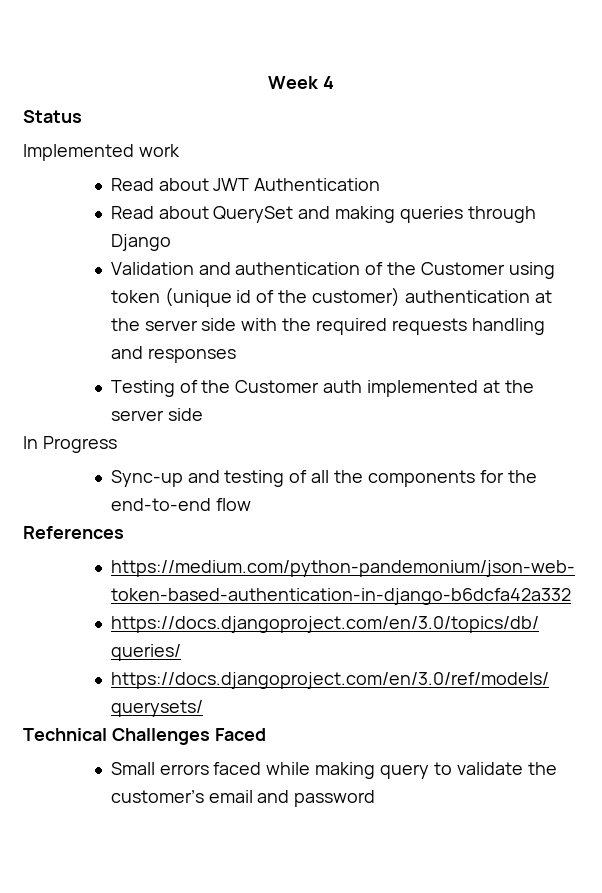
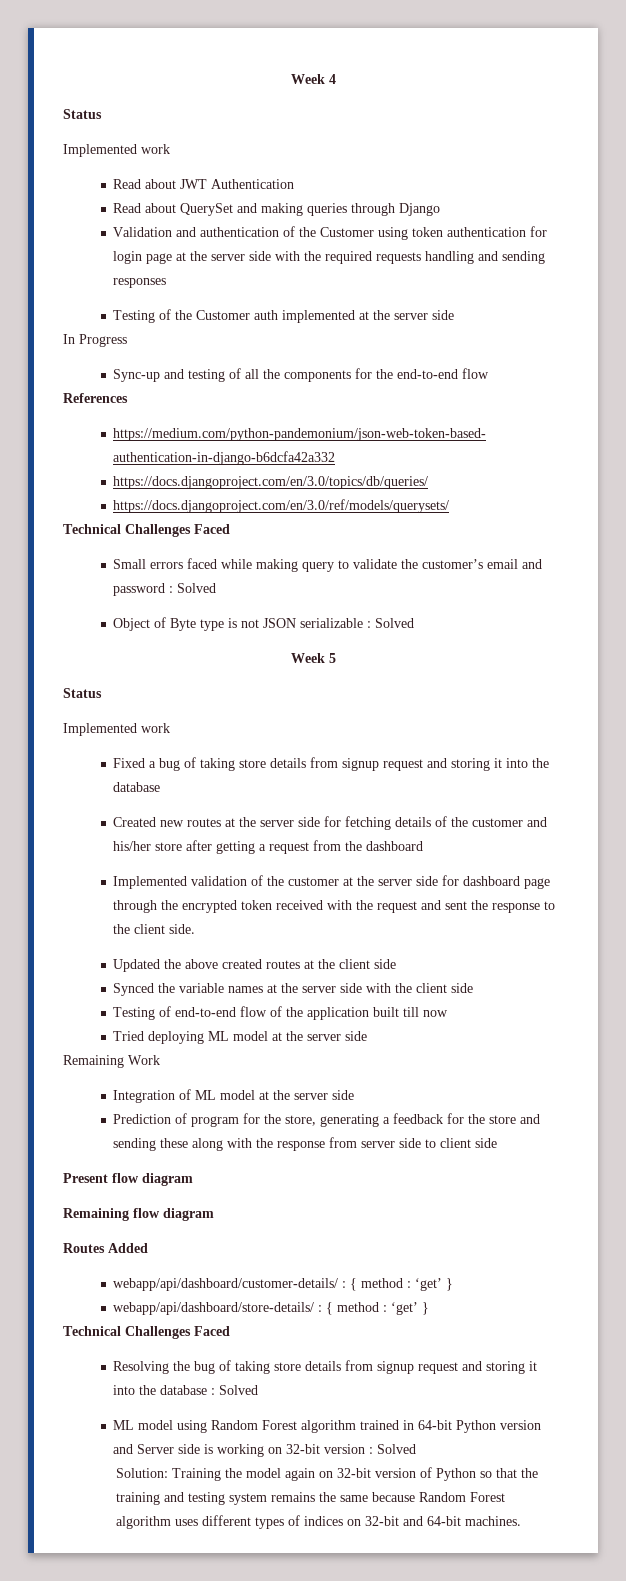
- Validation and authentication of the Customer using token (unique id of the customer) authentication at the server side with the required requests handling and responses
+ Validation and authentication of the Customer using token authentication for login page at the server side with the required requests handling and sending responses
- Small errors faced while making query to validate the customer’s email and password
+ Small errors faced while making query to validate the customer’s email and password : Solved
+ Object of Byte type is not JSON serializable : Solved
+ Week 5
+ Status
+ Implemented work
+ Fixed a bug of taking store details from signup request and storing it into the database
+ Created new routes at the server side for fetching details of the customer and his/her store after getting a request from the dashboard
+ Implemented validation of the customer at the server side for dashboard page through the encrypted token received with the request and sent the response to the client side.
+ Updated the above created routes at the client side
+ Synced the variable names at the server side with the client side
+ Testing of end-to-end flow of the application built till now
+ Tried deploying ML model at the server side
+ Remaining Work
+ Integration of ML model at the server side
+ Prediction of program for the store, generating a feedback for the store and sending these along with the response from server side to client side
+ Present flow diagram
+ Remaining flow diagram
+ Routes Added
+ webapp/api/dashboard/customer-details/ : { method : ‘get’ }
+ webapp/api/dashboard/store-details/ : { method : ‘get’ }
+ Technical Challenges Faced
+ Resolving the bug of taking store details from signup request and storing it into the database : Solved
+ ML model using Random Forest algorithm trained in 64-bit Python version and Server side is working on 32-bit version : Solved
+ Solution: Training the model again on 32-bit version of Python so that the training and testing system remains the same because Random Forest algorithm uses different types of indices on 32-bit and 64-bit machines.

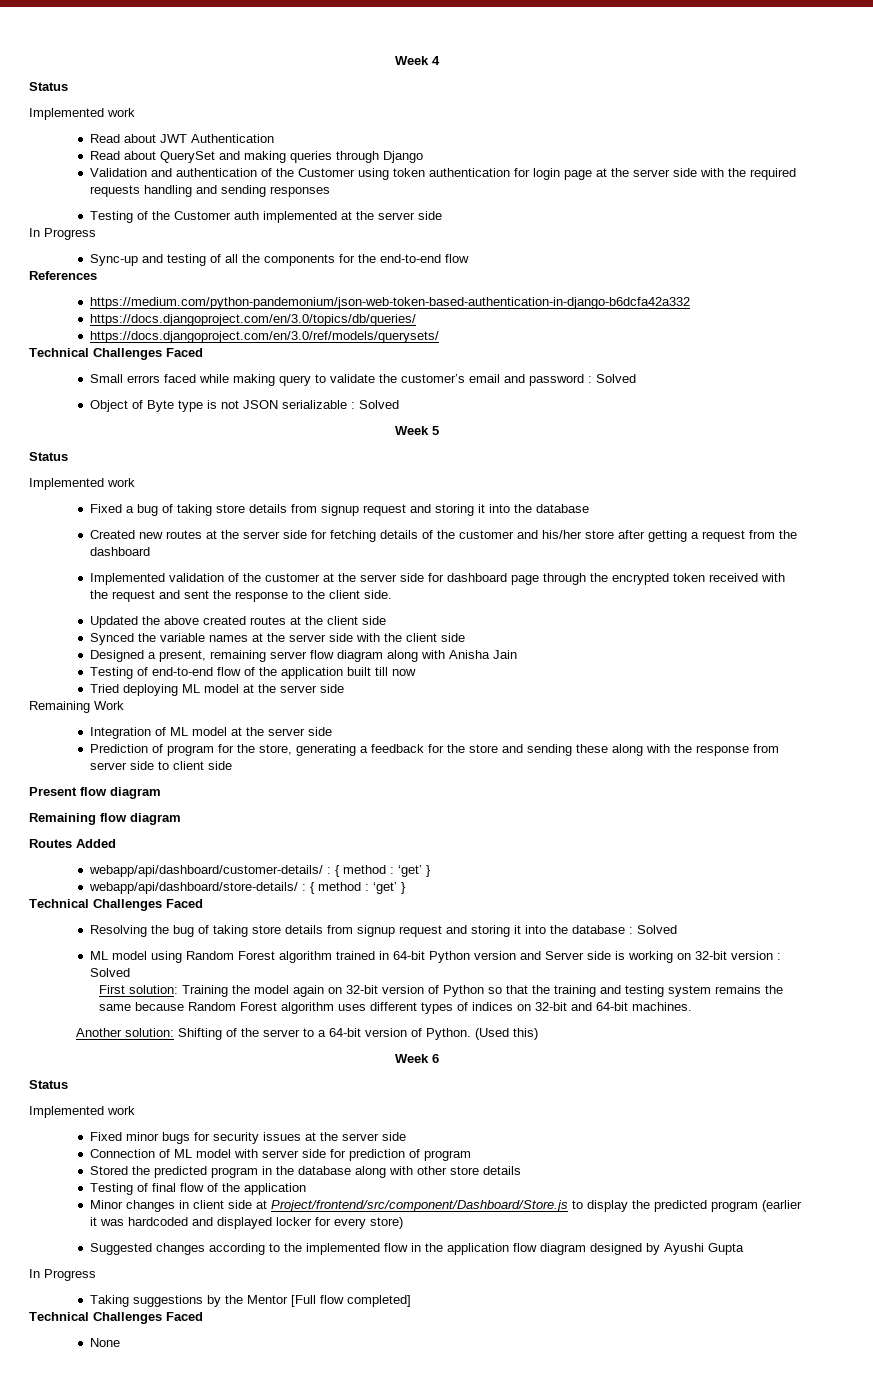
+ Designed a present, remaining server flow diagram along with Anisha Jain
- Solution: Training the model again on 32-bit version of Python so that the training and testing system remains the same because Random Forest algorithm uses different types of indices on 32-bit and 64-bit machines.
+ First solution: Training the model again on 32-bit version of Python so that the training and testing system remains the same because Random Forest algorithm uses different types of indices on 32-bit and 64-bit machines.
+ Another solution: Shifting of the server to a 64-bit version of Python. (Used this)
+ Week 6
+ Status
+ Implemented work
+ Fixed minor bugs for security issues at the server side
+ Connection of ML model with server side for prediction of program
+ Stored the predicted program in the database along with other store details
+ Testing of final flow of the application
+ Minor changes in client side at Project/frontend/src/component/Dashboard/Store.js to display the predicted program (earlier it was hardcoded and displayed locker for every store)
+ Suggested changes according to the implemented flow in the application flow diagram designed by Ayushi Gupta
+ In Progress
+ Taking suggestions by the Mentor [Full flow completed]
+ Technical Challenges Faced
+ None

